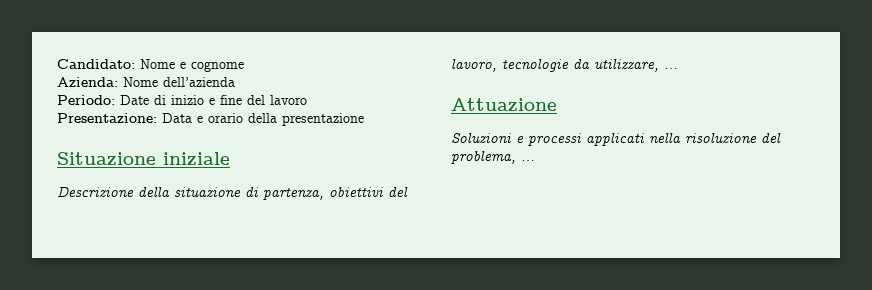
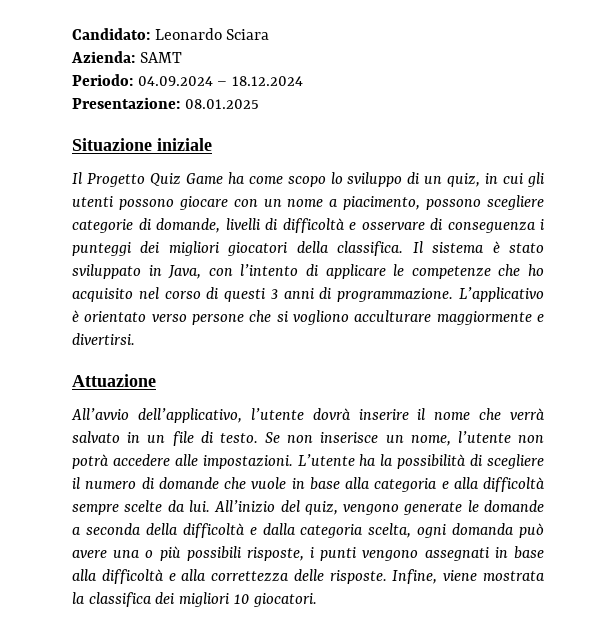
- Candidato: Nome e cognome
+ Candidato: Leonardo Sciara
- Azienda: Nome dell’azienda
+ Azienda: SAMT
- Periodo: Date di inizio e fine del lavoro
- Presentazione: Data e orario della presentazione
+ Periodo: 04.09.2024 – 18.12.2024
+ Presentazione: 08.01.2025
  Situazione iniziale
- Descrizione della situazione di partenza, obiettivi del lavoro, tecnologie da utilizzare, …
+ Il Progetto Quiz Game ha come scopo lo sviluppo di un quiz, in cui gli utenti possono giocare con un nome a piacimento, possono scegliere categorie di domande, livelli di difficoltà e osservare di conseguenza i punteggi dei migliori giocatori della classifica. Il sistema è stato sviluppato in Java, con l’intento di applicare le competenze che ho acquisito nel corso di questi 3 anni di programmazione. L’applicativo è orientato verso persone che si vogliono acculturare maggiormente e divertirsi.
  Attuazione
- Soluzioni e processi applicati nella risoluzione del problema, …
+ All’avvio dell’applicativo, l’utente dovrà inserire il nome che verrà salvato in un file di testo. Se non inserisce un nome, l’utente non potrà accedere alle impostazioni. L’utente ha la possibilità di scegliere il numero di domande che vuole in base alla categoria e alla difficoltà sempre scelte da lui. All’inizio del quiz, vengono generate le domande a seconda della difficoltà e dalla categoria scelta, ogni domanda può avere una o più possibili risposte, i punti vengono assegnati in base alla difficoltà e alla correttezza delle risposte. Infine, viene mostrata la classifica dei migliori 10 giocatori.

